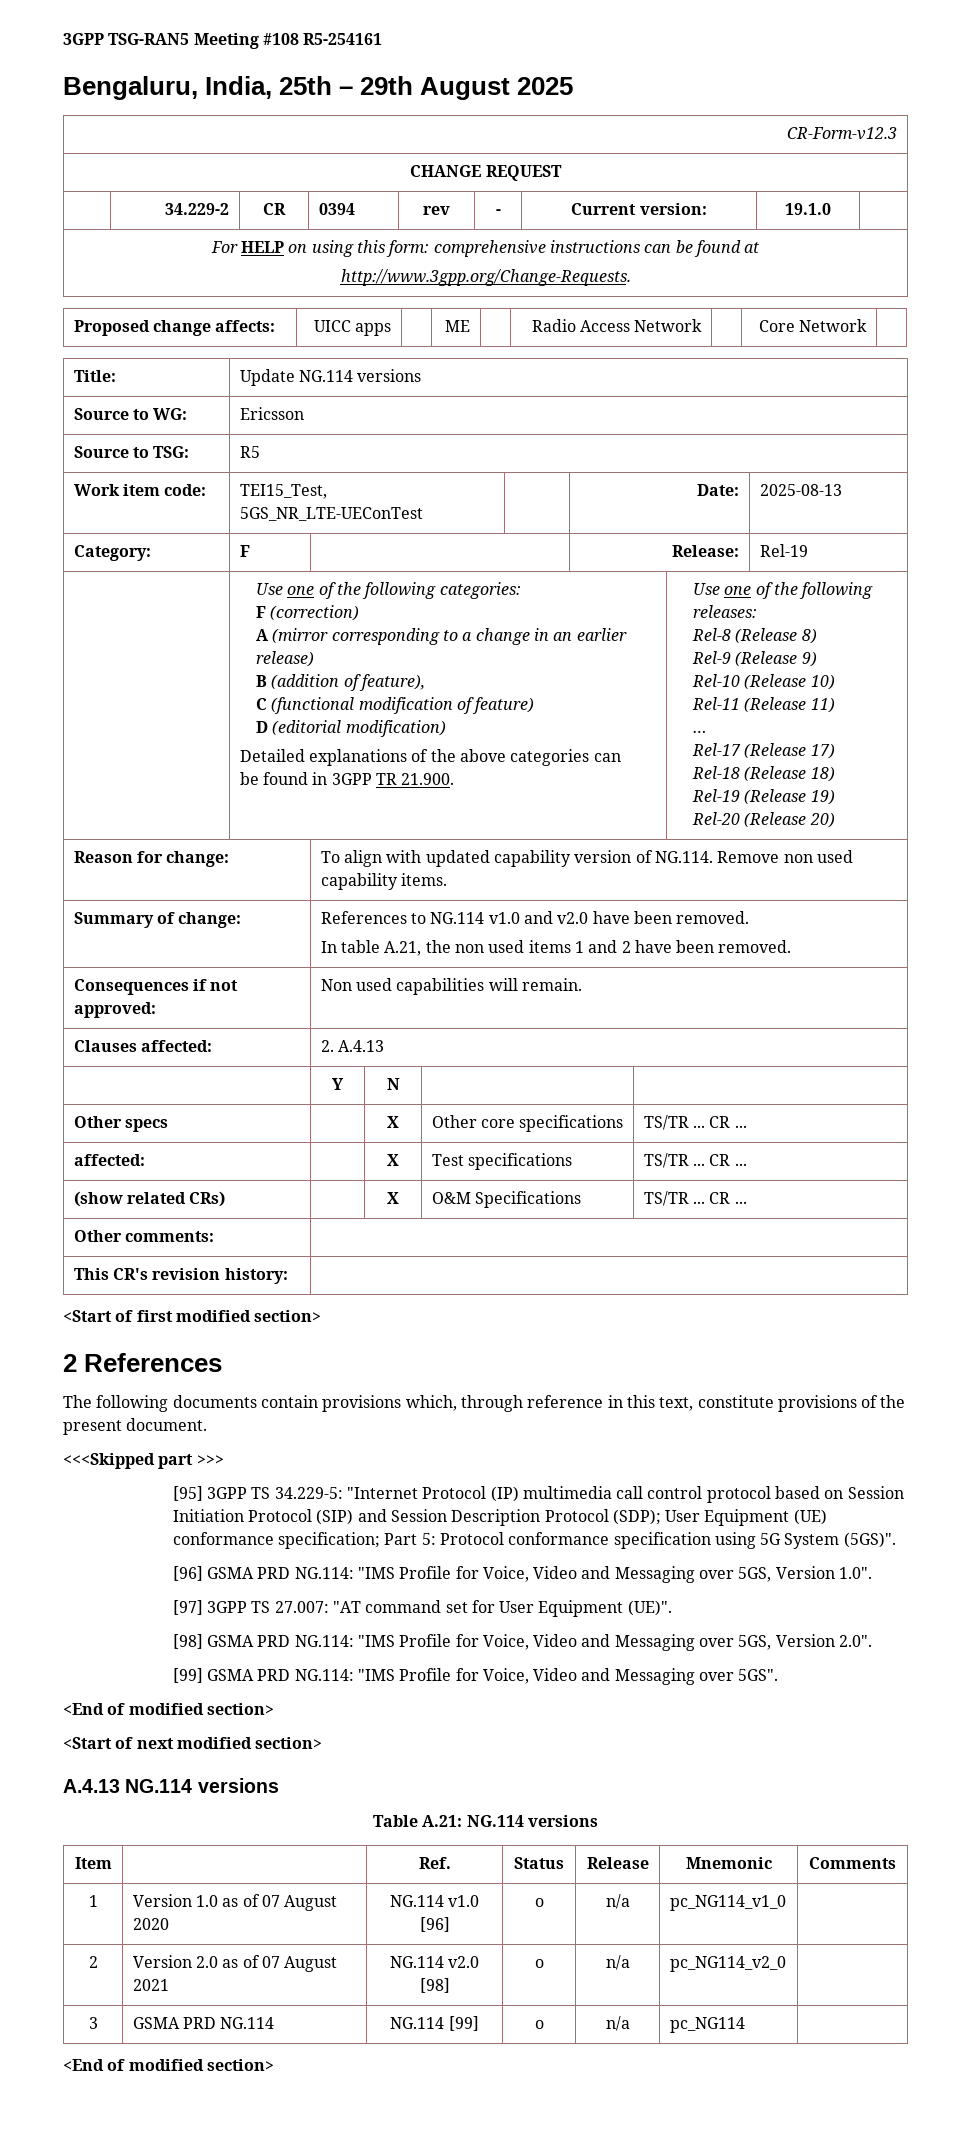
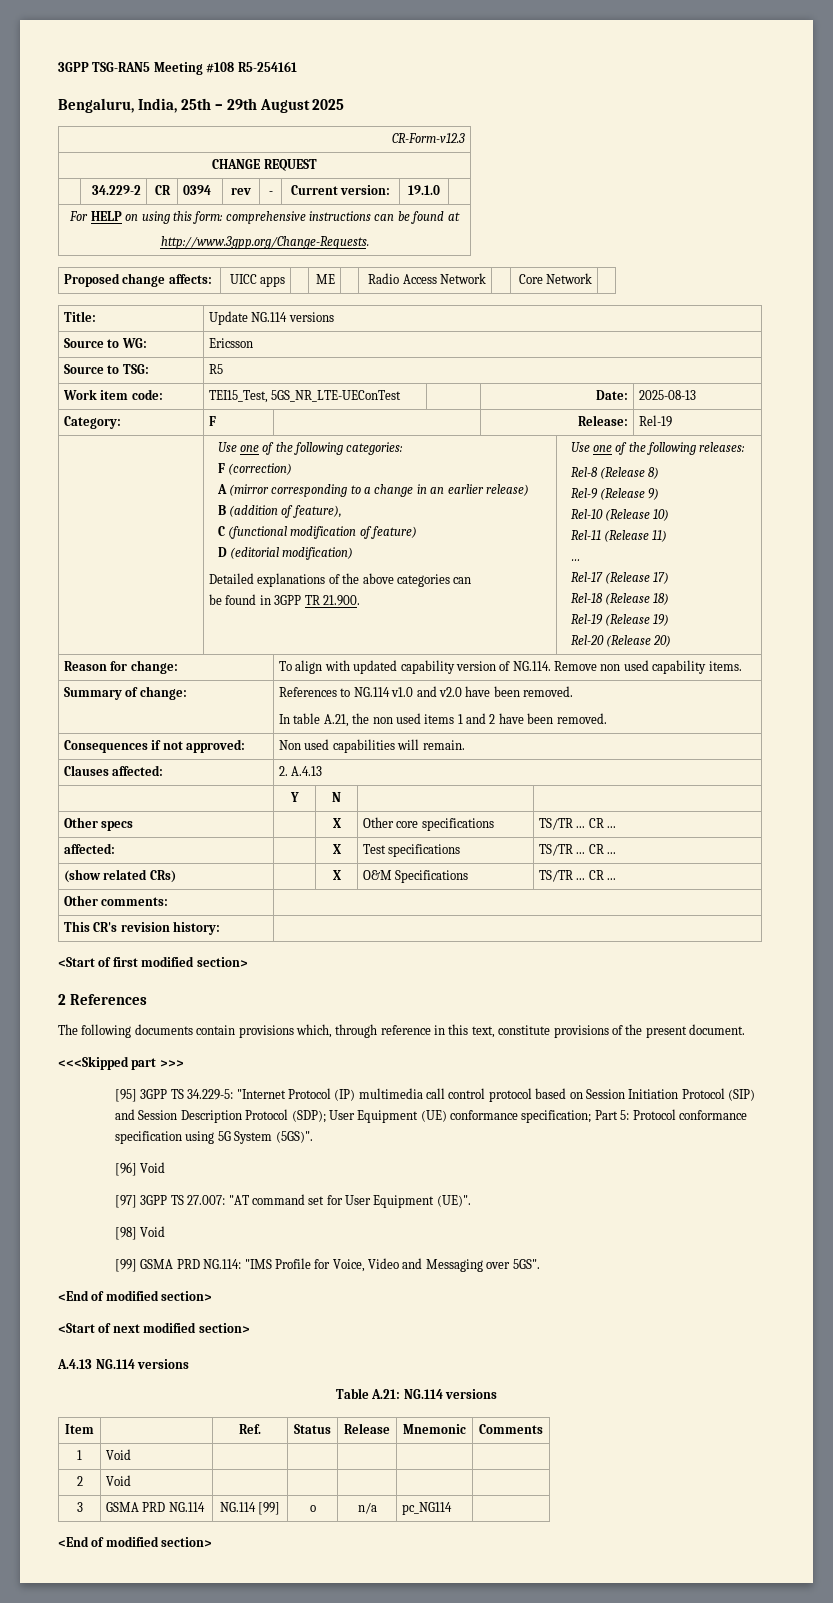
- [96] GSMA PRD NG.114: "IMS Profile for Voice, Video and Messaging over 5GS, Version 1.0".
+ [96] Void
- [98] GSMA PRD NG.114: "IMS Profile for Voice, Video and Messaging over 5GS, Version 2.0".
+ [98] Void
- 1 | Version 1.0 as of 07 August 2020 | NG.114 v1.0 [96] | o | n/a | pc_NG114_v1_0 |
- 2 | Version 2.0 as of 07 August 2021 | NG.114 v2.0 [98] | o | n/a | pc_NG114_v2_0 |
+ 1 | Void | | | | |
+ 2 | Void | | | | |

